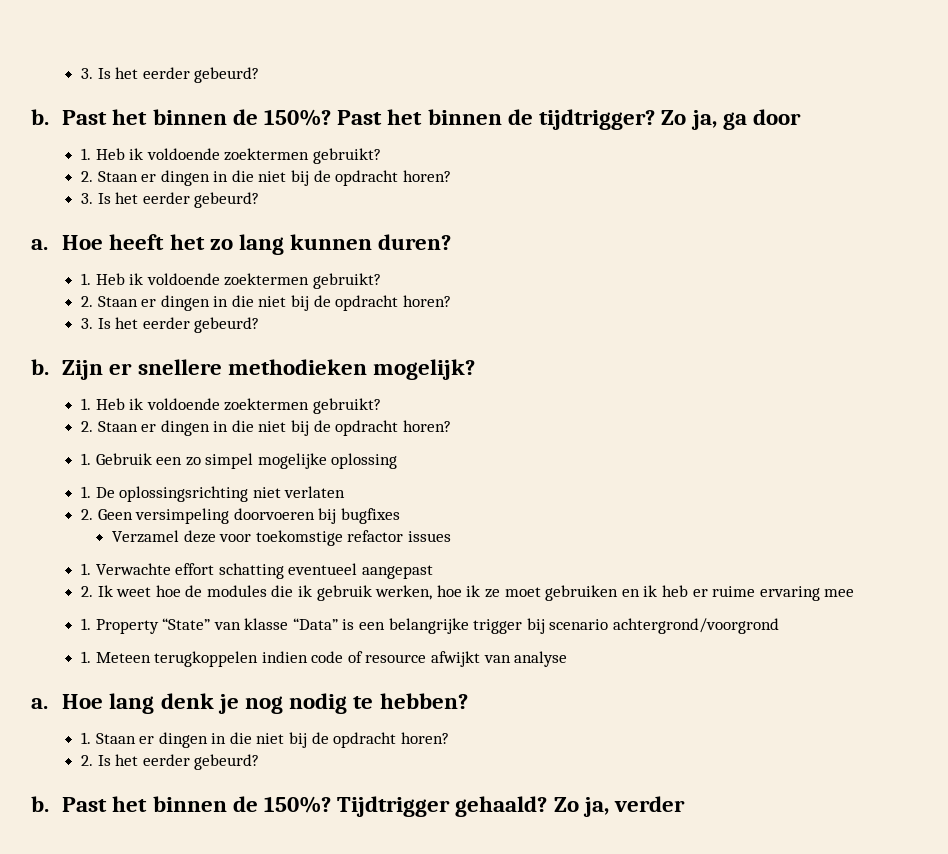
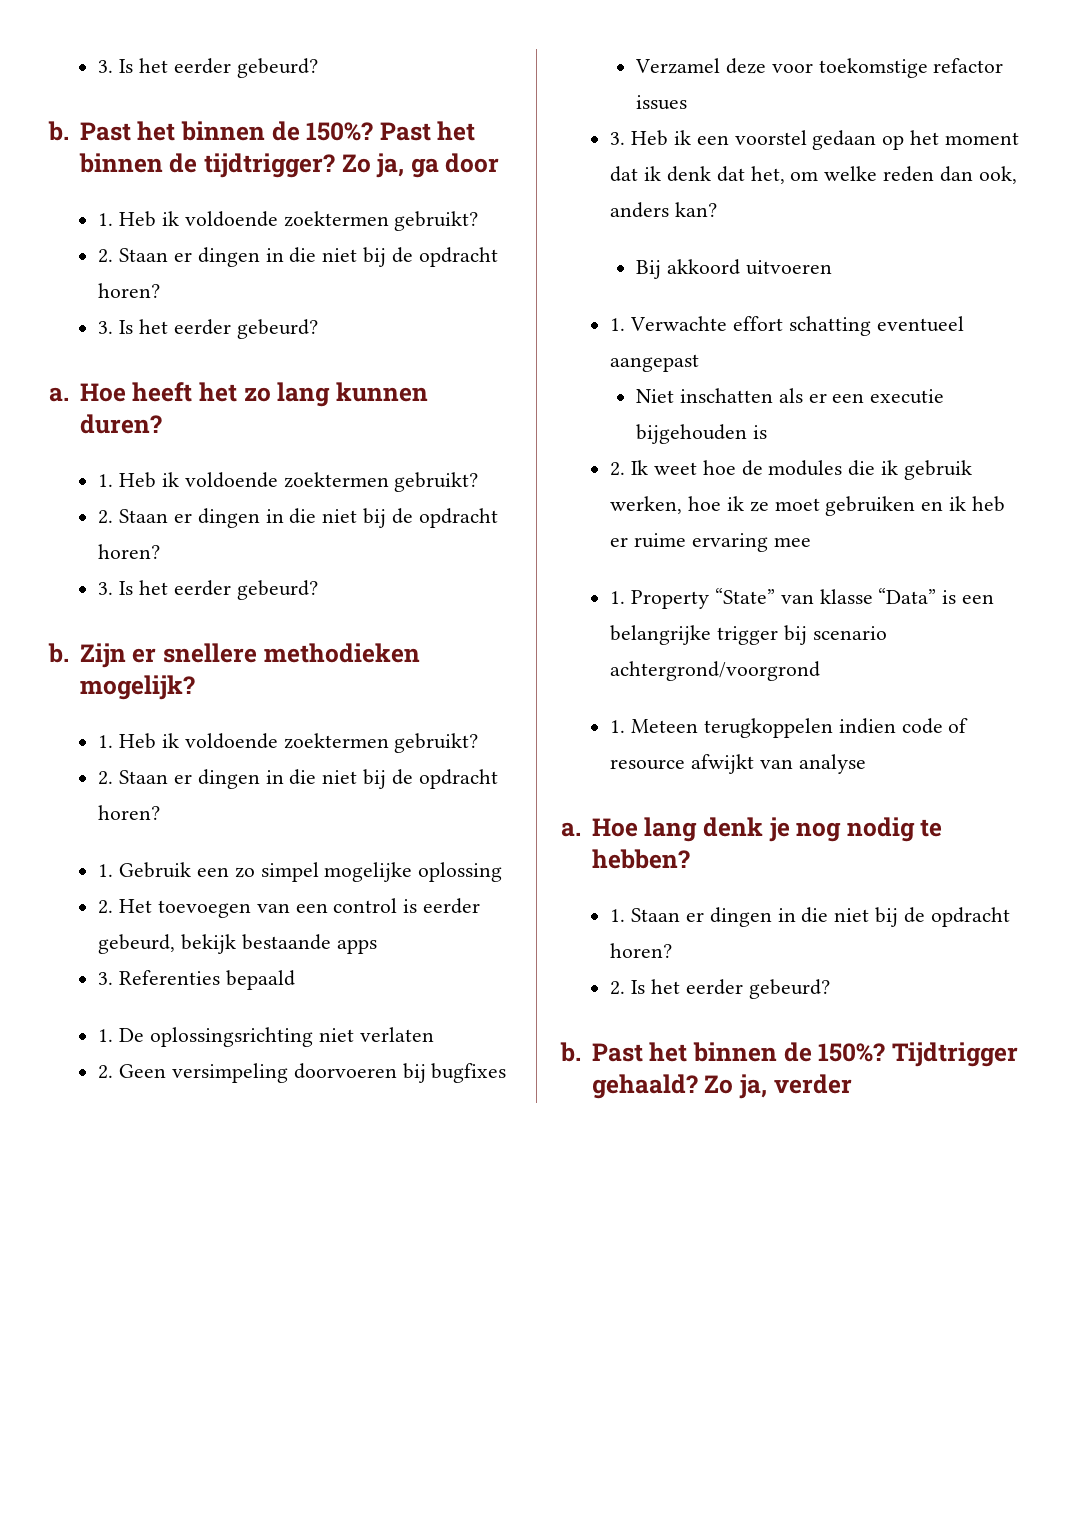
+ 2. Het toevoegen van een control is eerder gebeurd, bekijk bestaande apps
+ 3. Referenties bepaald
+ 3. Heb ik een voorstel gedaan op het moment dat ik denk dat het, om welke reden dan ook, anders kan?
+ Bij akkoord uitvoeren
+ Niet inschatten als er een executie bijgehouden is

